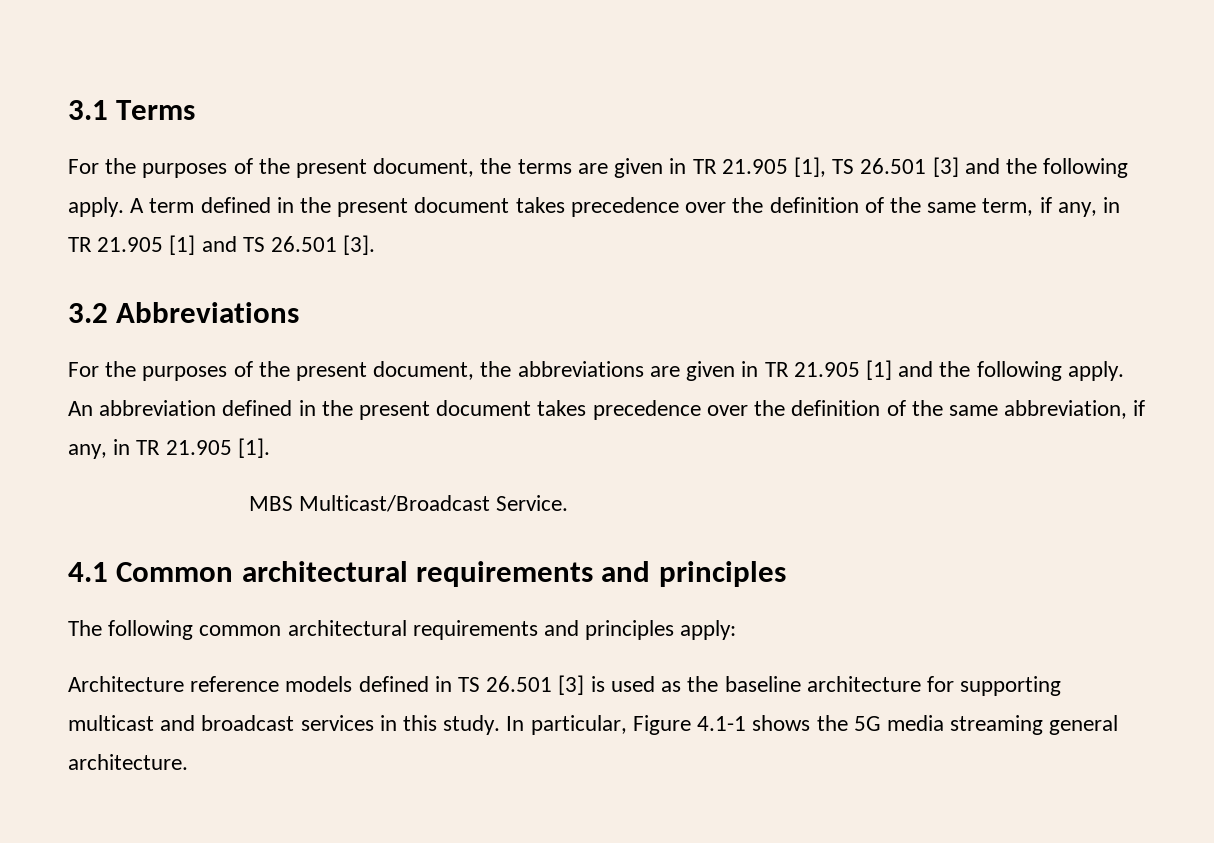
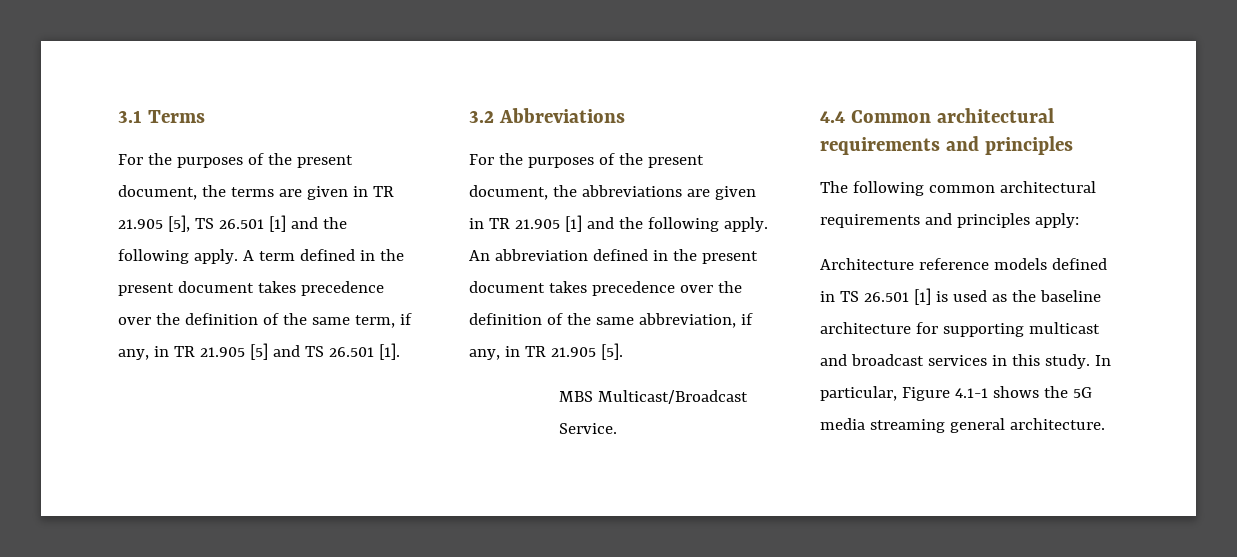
- For the purposes of the present document, the terms are given in TR 21.905 [1], TS 26.501 [3] and the following apply.
+ For the purposes of the present document, the terms are given in TR 21.905 [5], TS 26.501 [1] and the following apply.
- A term defined in the present document takes precedence over the definition of the same term, if any, in TR 21.905 [1] and TS 26.501 [3].
+ A term defined in the present document takes precedence over the definition of the same term, if any, in TR 21.905 [5] and TS 26.501 [1].
- An abbreviation defined in the present document takes precedence over the definition of the same abbreviation, if any, in TR 21.905 [1].
+ An abbreviation defined in the present document takes precedence over the definition of the same abbreviation, if any, in TR 21.905 [5].
- 4.1 Common architectural requirements and principles
+ 4.4 Common architectural requirements and principles
- Architecture reference models defined in TS 26.501 [3] is used as the baseline architecture for supporting multicast and broadcast services in this study.
+ Architecture reference models defined in TS 26.501 [1] is used as the baseline architecture for supporting multicast and broadcast services in this study.

